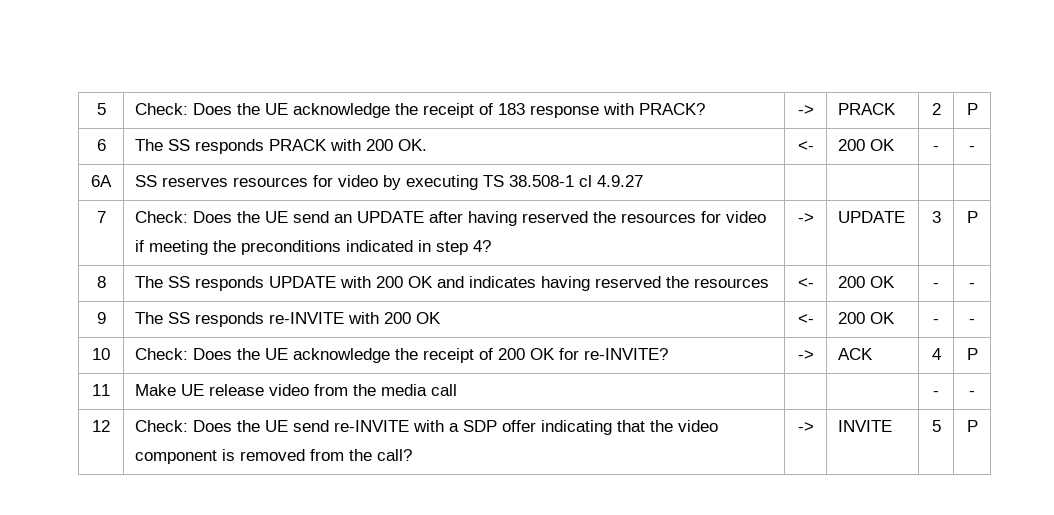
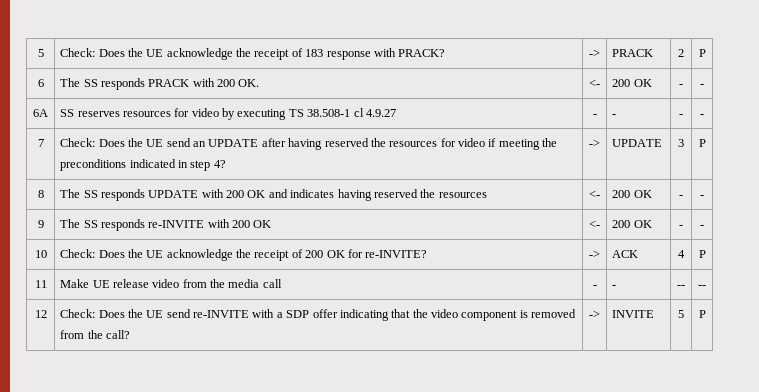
- 6A | SS reserves resources for video by executing TS 38.508-1 cl 4.9.27 | | | |
+ 6A | SS reserves resources for video by executing TS 38.508-1 cl 4.9.27 | - | - | - | -
- 11 | Make UE release video from the media call | | | - | -
+ 11 | Make UE release video from the media call | - | - | -- | --

